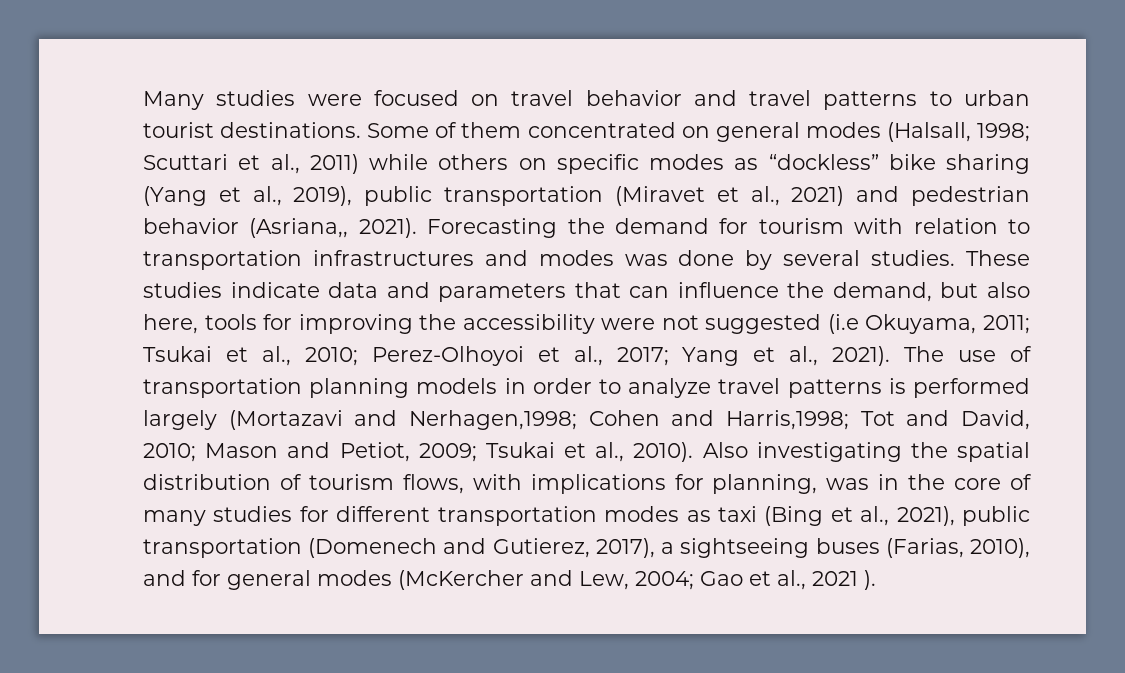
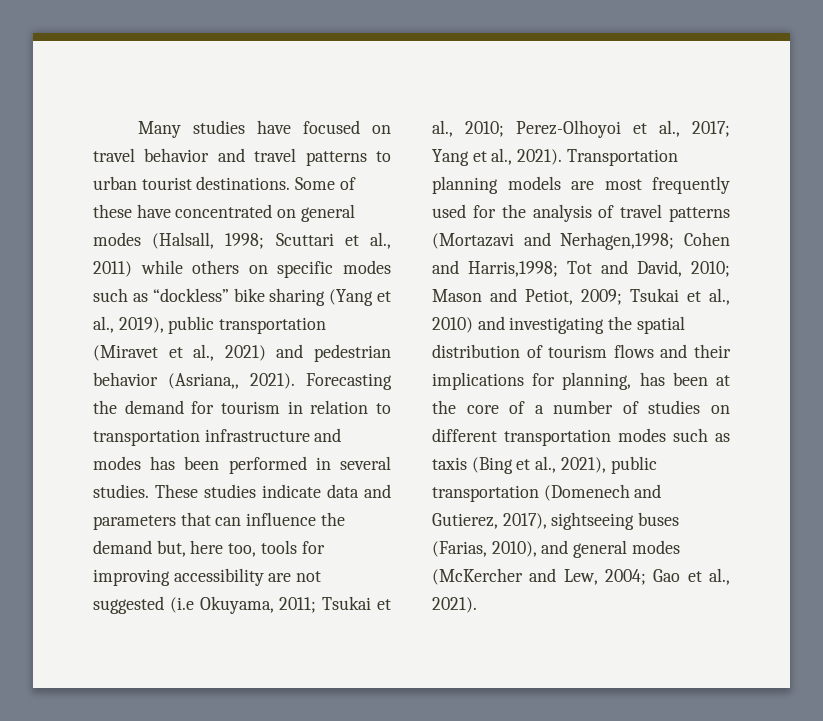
- Many studies were focused on travel behavior and travel patterns to urban tourist destinations.
+ Many studies have focused on travel behavior and travel patterns to urban tourist destinations.
- Some of them concentrated on general modes (Halsall, 1998; Scuttari et al., 2011) while others on specific modes as “dockless” bike sharing (Yang et al., 2019), public transportation (Miravet et al., 2021) and pedestrian behavior (Asriana,, 2021).
+ Some of these have concentrated on general modes (Halsall, 1998; Scuttari et al., 2011) while others on specific modes such as “dockless” bike sharing (Yang et al., 2019), public transportation (Miravet et al., 2021) and pedestrian behavior (Asriana,, 2021).
- Forecasting the demand for tourism with relation to transportation infrastructures and modes was done by several studies.
+ Forecasting the demand for tourism in relation to transportation infrastructure and modes has been performed in several studies.
- These studies indicate data and parameters that can influence the demand, but also here, tools for improving the accessibility were not suggested (i.e Okuyama, 2011; Tsukai et al., 2010; Perez-Olhoyoi et al., 2017; Yang et al., 2021).
+ These studies indicate data and parameters that can influence the demand but, here too, tools for improving accessibility are not suggested (i.e Okuyama, 2011; Tsukai et al., 2010; Perez-Olhoyoi et al., 2017; Yang et al., 2021).
- The use of transportation planning models in order to analyze travel patterns is performed largely (Mortazavi and Nerhagen,1998; Cohen and Harris,1998; Tot and David, 2010; Mason and Petiot, 2009; Tsukai et al., 2010). Also investigating the spatial distribution of tourism flows, with implications for planning, was in the core of many studies for different transportation modes as taxi (Bing et al., 2021), public transportation (Domenech and Gutierez, 2017), a sightseeing buses (Farias, 2010), and for general modes (McKercher and Lew, 2004; Gao et al., 2021 ).
+ Transportation planning models are most frequently used for the analysis of travel patterns (Mortazavi and Nerhagen,1998; Cohen and Harris,1998; Tot and David, 2010; Mason and Petiot, 2009; Tsukai et al., 2010) and investigating the spatial distribution of tourism flows and their implications for planning, has been at the core of a number of studies on different transportation modes such as taxis (Bing et al., 2021), public transportation (Domenech and Gutierez, 2017), sightseeing buses (Farias, 2010), and general modes (McKercher and Lew, 2004; Gao et al., 2021).

